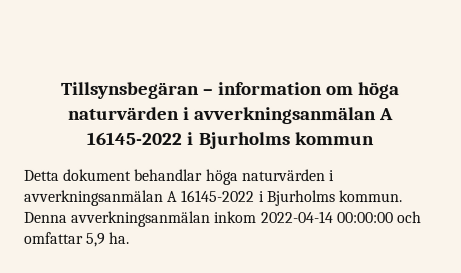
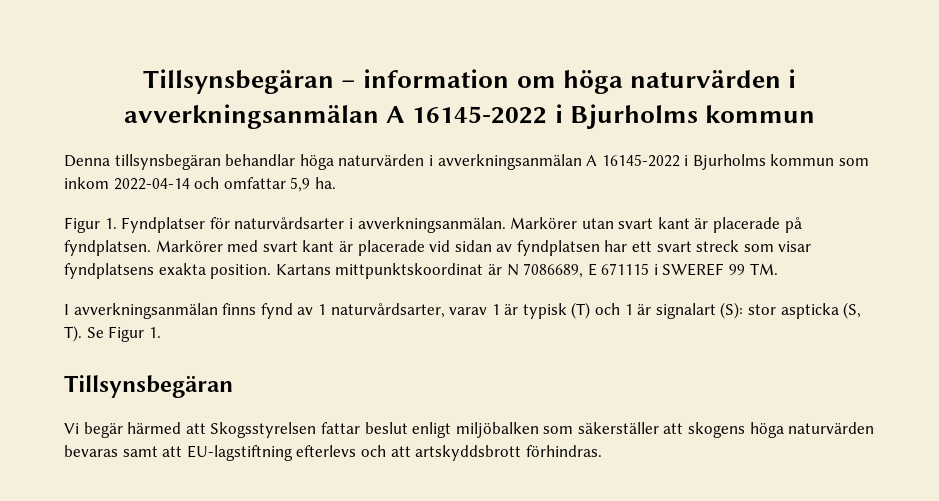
- Detta dokument behandlar höga naturvärden i avverkningsanmälan A 16145-2022 i Bjurholms kommun. Denna avverkningsanmälan inkom 2022-04-14 00:00:00 och omfattar 5,9 ha.
+ Denna tillsynsbegäran behandlar höga naturvärden i avverkningsanmälan A 16145-2022 i Bjurholms kommun som inkom 2022-04-14 och omfattar 5,9 ha.
+ Figur 1. Fyndplatser för naturvårdsarter i avverkningsanmälan. Markörer utan svart kant är placerade på fyndplatsen. Markörer med svart kant är placerade vid sidan av fyndplatsen har ett svart streck som visar fyndplatsens exakta position. Kartans mittpunktskoordinat är N 7086689, E 671115 i SWEREF 99 TM.
+ I avverkningsanmälan finns fynd av 1 naturvårdsarter, varav 1 är typisk (T) och 1 är signalart (S): stor aspticka (S, T). Se Figur 1.
+ Tillsynsbegäran
+ Vi begär härmed att Skogsstyrelsen fattar beslut enligt miljöbalken som säkerställer att skogens höga naturvärden bevaras samt att EU-lagstiftning efterlevs och att artskyddsbrott förhindras.

